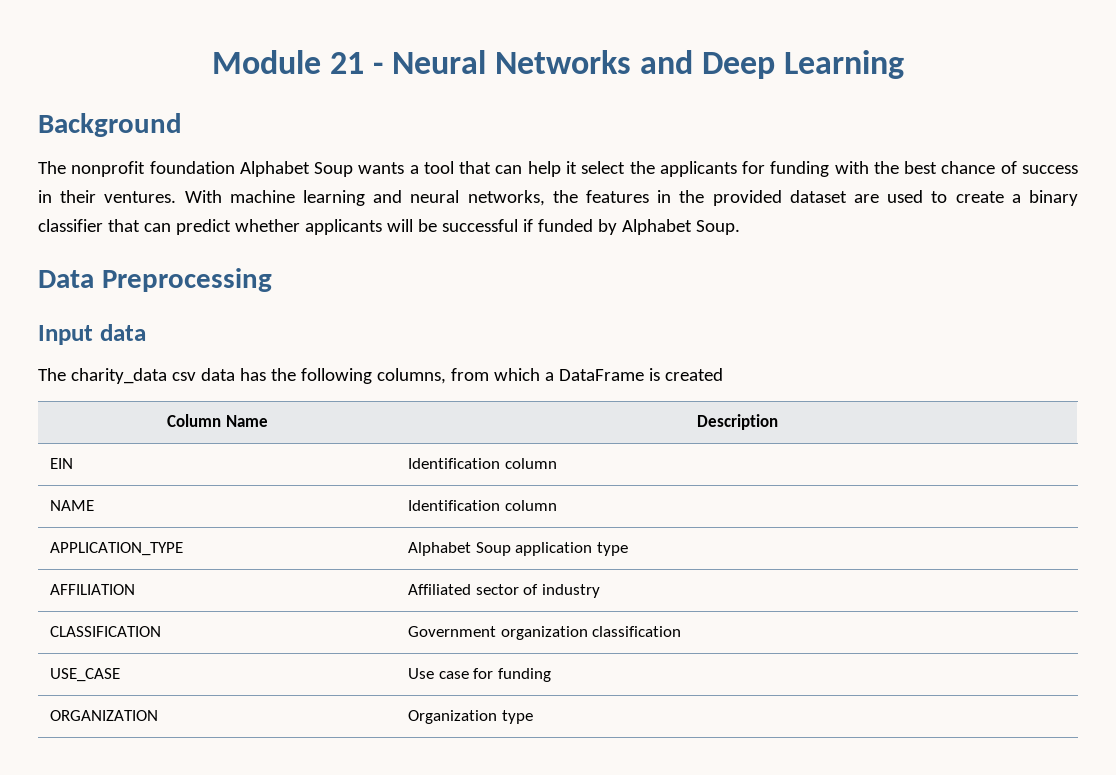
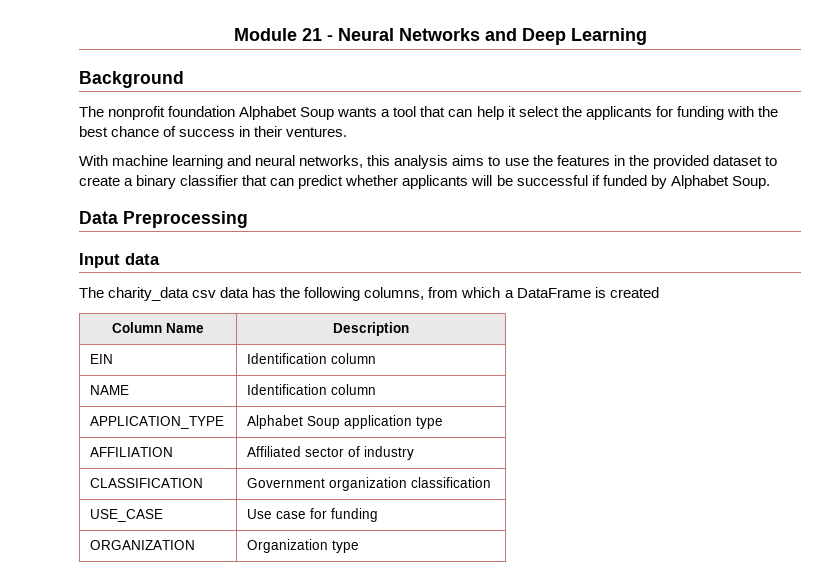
- The nonprofit foundation Alphabet Soup wants a tool that can help it select the applicants for funding with the best chance of success in their ventures. With machine learning and neural networks, the features in the provided dataset are used to create a binary classifier that can predict whether applicants will be successful if funded by Alphabet Soup.
+ The nonprofit foundation Alphabet Soup wants a tool that can help it select the applicants for funding with the best chance of success in their ventures.
+ With machine learning and neural networks, this analysis aims to use the features in the provided dataset to create a binary classifier that can predict whether applicants will be successful if funded by Alphabet Soup.

